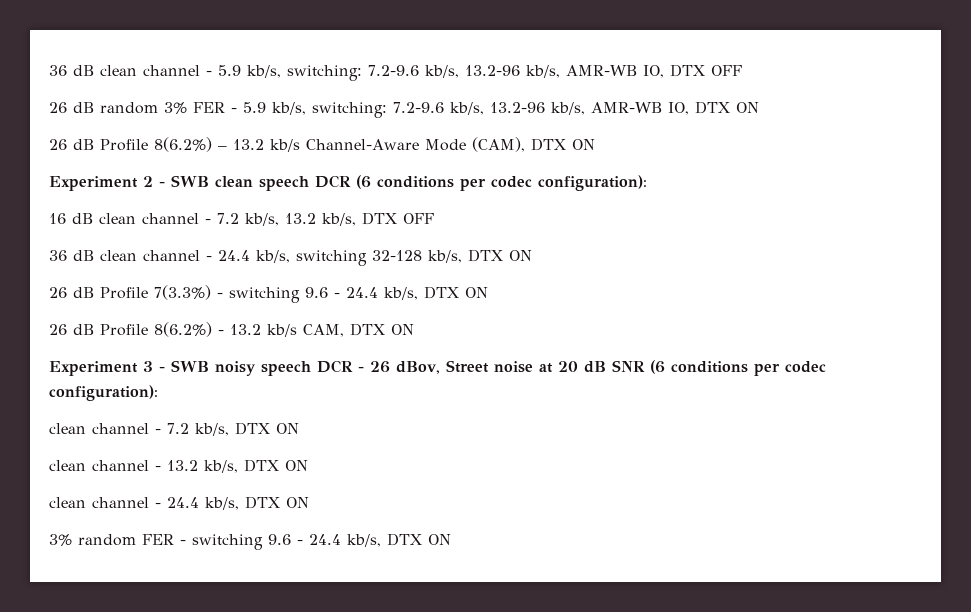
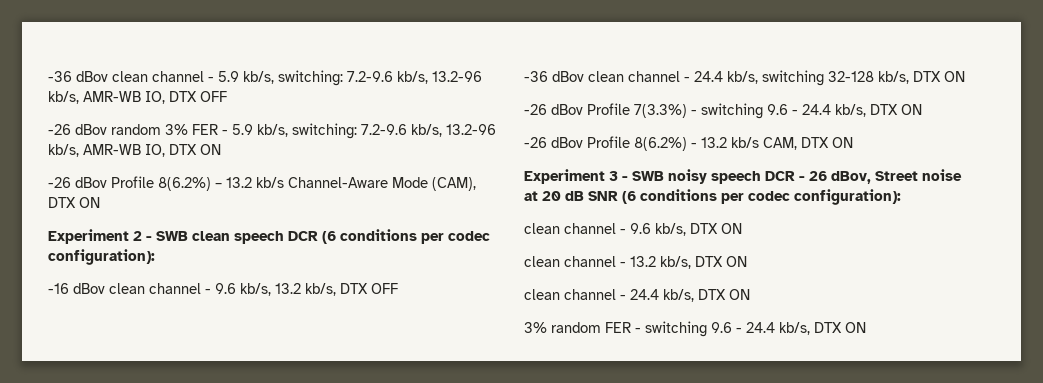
- 36 dB clean channel - 5.9 kb/s, switching: 7.2-9.6 kb/s, 13.2-96 kb/s, AMR-WB IO, DTX OFF
+ -36 dBov clean channel - 5.9 kb/s, switching: 7.2-9.6 kb/s, 13.2-96 kb/s, AMR-WB IO, DTX OFF
- 26 dB random 3% FER - 5.9 kb/s, switching: 7.2-9.6 kb/s, 13.2-96 kb/s, AMR-WB IO, DTX ON
+ -26 dBov random 3% FER - 5.9 kb/s, switching: 7.2-9.6 kb/s, 13.2-96 kb/s, AMR-WB IO, DTX ON
- 26 dB Profile 8(6.2%) – 13.2 kb/s Channel-Aware Mode (CAM), DTX ON
+ -26 dBov Profile 8(6.2%) – 13.2 kb/s Channel-Aware Mode (CAM), DTX ON
- 16 dB clean channel - 7.2 kb/s, 13.2 kb/s, DTX OFF
+ -16 dBov clean channel - 9.6 kb/s, 13.2 kb/s, DTX OFF
- 36 dB clean channel - 24.4 kb/s, switching 32-128 kb/s, DTX ON
+ -36 dBov clean channel - 24.4 kb/s, switching 32-128 kb/s, DTX ON
- 26 dB Profile 7(3.3%) - switching 9.6 - 24.4 kb/s, DTX ON
+ -26 dBov Profile 7(3.3%) - switching 9.6 - 24.4 kb/s, DTX ON
- 26 dB Profile 8(6.2%) - 13.2 kb/s CAM, DTX ON
+ -26 dBov Profile 8(6.2%) - 13.2 kb/s CAM, DTX ON
- clean channel - 7.2 kb/s, DTX ON
+ clean channel - 9.6 kb/s, DTX ON

